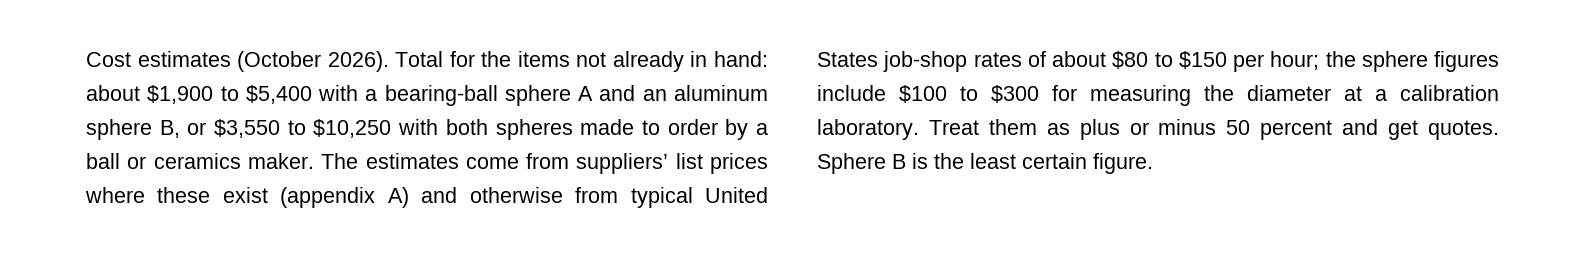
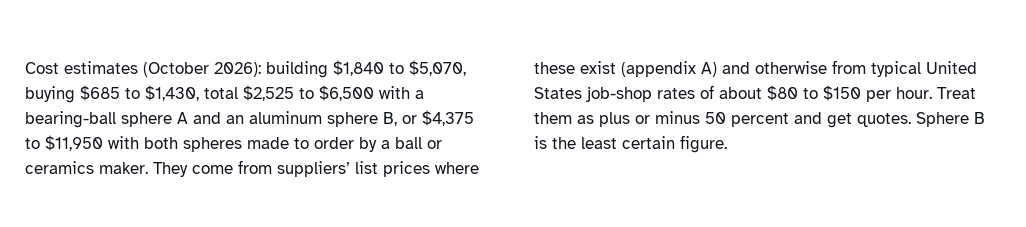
- Cost estimates (October 2026). Total for the items not already in hand: about $1,900 to $5,400 with a bearing-ball sphere A and an aluminum sphere B, or $3,550 to $10,250 with both spheres made to order by a ball or ceramics maker.
+ Cost estimates (October 2026): building $1,840 to $5,070, buying $685 to $1,430, total $2,525 to $6,500 with a bearing-ball sphere A and an aluminum sphere B, or $4,375 to $11,950 with both spheres made to order by a ball or ceramics maker.
- The estimates come from suppliers’ list prices where these exist (appendix A) and otherwise from typical United States job-shop rates of about $80 to $150 per hour; the sphere figures include $100 to $300 for measuring the diameter at a calibration laboratory.
+ They come from suppliers’ list prices where these exist (appendix A) and otherwise from typical United States job-shop rates of about $80 to $150 per hour.

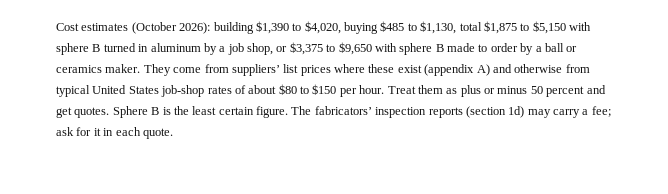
- Cost estimates (October 2026): building $1,840 to $5,070, buying $685 to $1,430, total $2,525 to $6,500 with a bearing-ball sphere A and an aluminum sphere B, or $4,375 to $11,950 with both spheres made to order by a ball or ceramics maker.
+ Cost estimates (October 2026): building $1,390 to $4,020, buying $485 to $1,130, total $1,875 to $5,150 with sphere B turned in aluminum by a job shop, or $3,375 to $9,650 with sphere B made to order by a ball or ceramics maker.
+ The fabricators’ inspection reports (section 1d) may carry a fee; ask for it in each quote.

